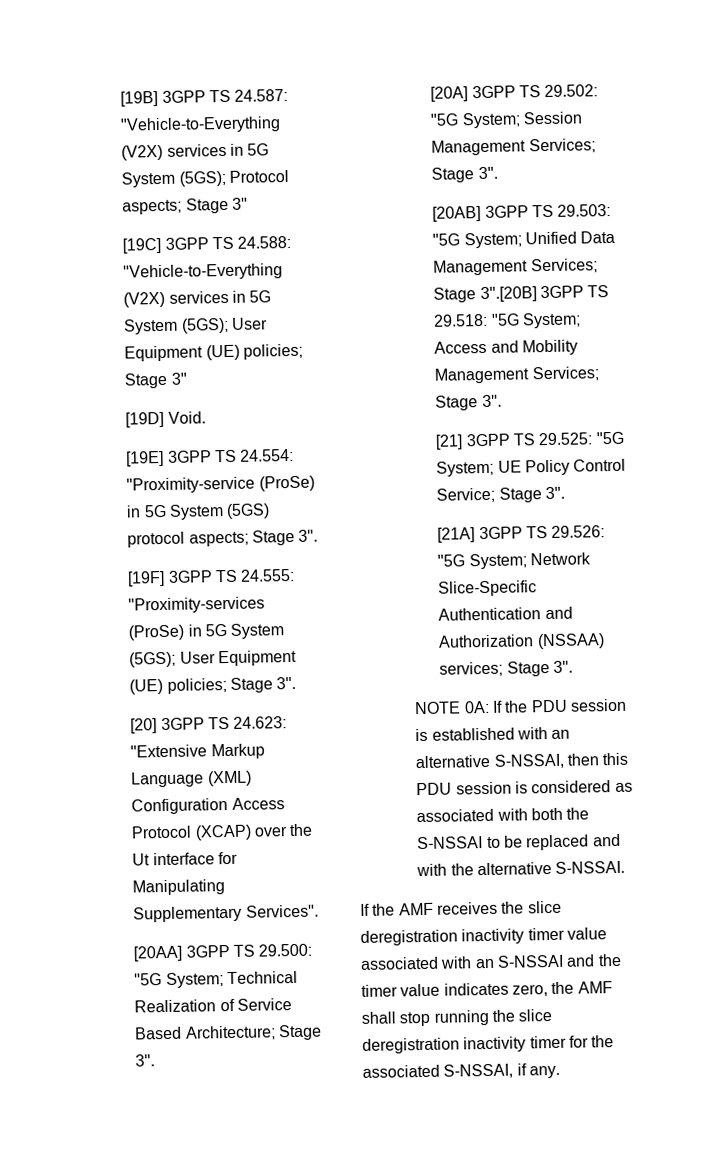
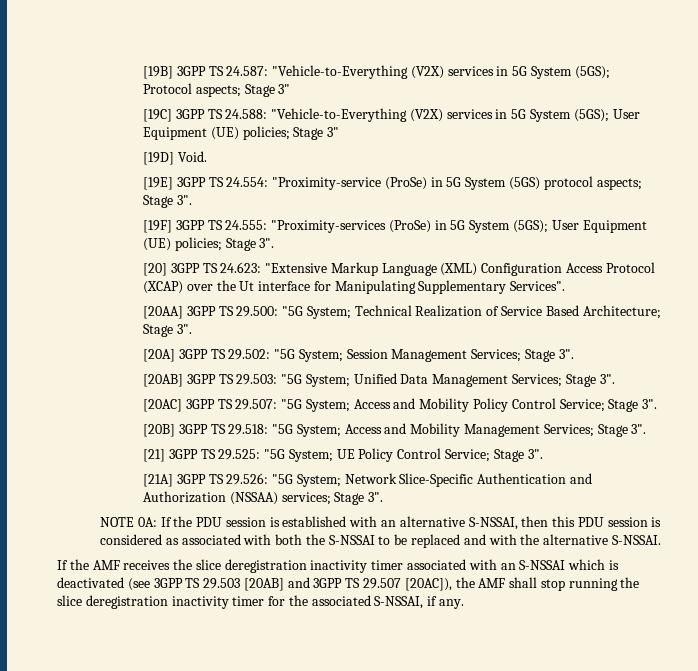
- [20AB] 3GPP TS 29.503: "5G System; Unified Data Management Services; Stage 3".[20B] 3GPP TS 29.518: "5G System; Access and Mobility Management Services; Stage 3".
+ [20AB] 3GPP TS 29.503: "5G System; Unified Data Management Services; Stage 3".
+ [20AC] 3GPP TS 29.507: "5G System; Access and Mobility Policy Control Service; Stage 3".
+ [20B] 3GPP TS 29.518: "5G System; Access and Mobility Management Services; Stage 3".
- If the AMF receives the slice deregistration inactivity timer value associated with an S-NSSAI and the timer value indicates zero, the AMF shall stop running the slice deregistration inactivity timer for the associated S-NSSAI, if any.
+ If the AMF receives the slice deregistration inactivity timer associated with an S-NSSAI which is deactivated (see 3GPP TS 29.503 [20AB] and 3GPP TS 29.507 [20AC]), the AMF shall stop running the slice deregistration inactivity timer for the associated S-NSSAI, if any.

